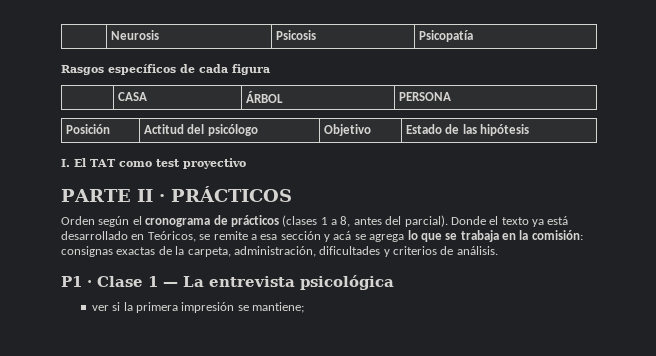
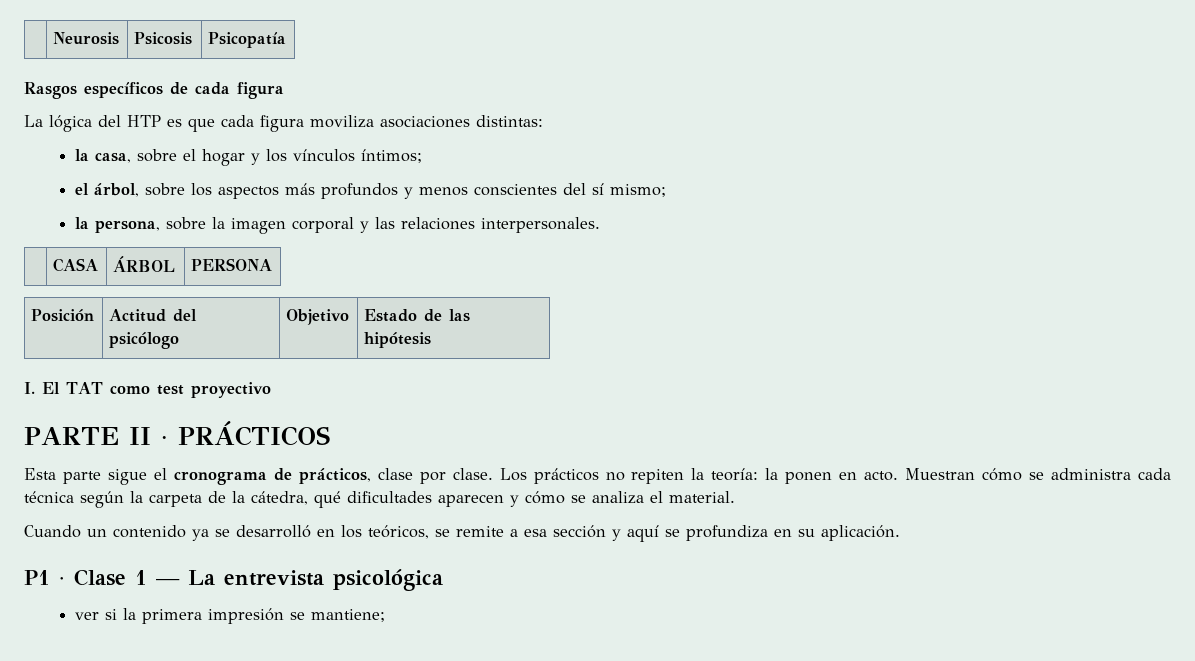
+ La lógica del HTP es que cada figura moviliza asociaciones distintas:
+ la casa, sobre el hogar y los vínculos íntimos;
+ el árbol, sobre los aspectos más profundos y menos conscientes del sí mismo;
+ la persona, sobre la imagen corporal y las relaciones interpersonales.
- Orden según el cronograma de prácticos (clases 1 a 8, antes del parcial). Donde el texto ya está desarrollado en Teóricos, se remite a esa sección y acá se agrega lo que se trabaja en la comisión: consignas exactas de la carpeta, administración, dificultades y criterios de análisis.
+ Esta parte sigue el cronograma de prácticos, clase por clase. Los prácticos no repiten la teoría: la ponen en acto. Muestran cómo se administra cada técnica según la carpeta de la cátedra, qué dificultades aparecen y cómo se analiza el material.
+ Cuando un contenido ya se desarrolló en los teóricos, se remite a esa sección y aquí se profundiza en su aplicación.

